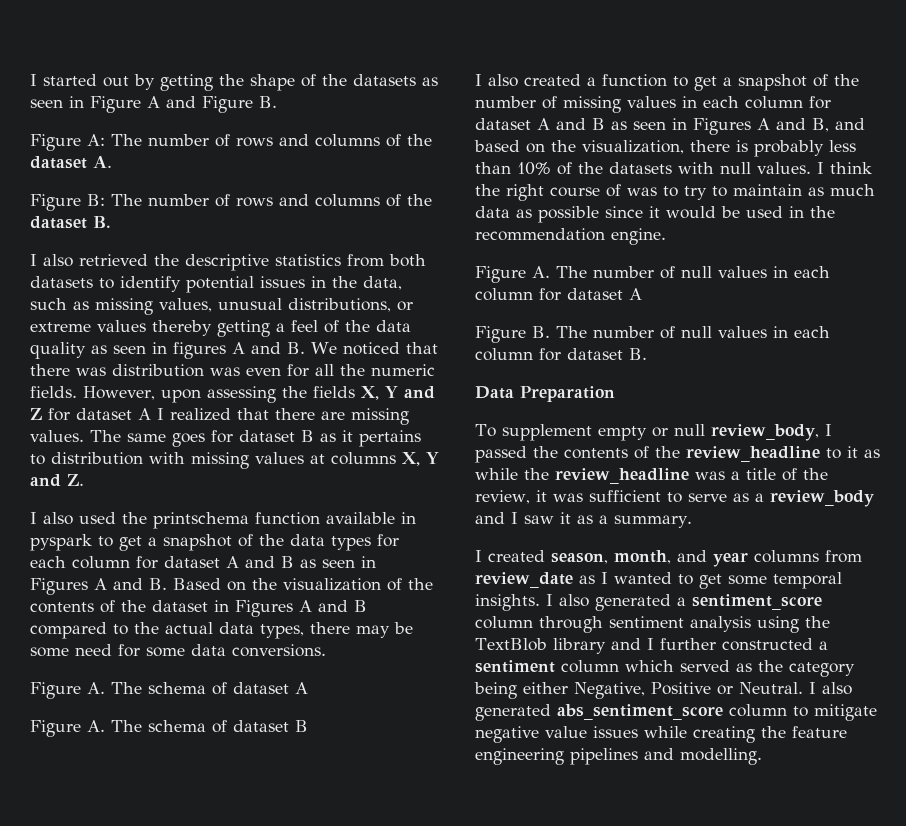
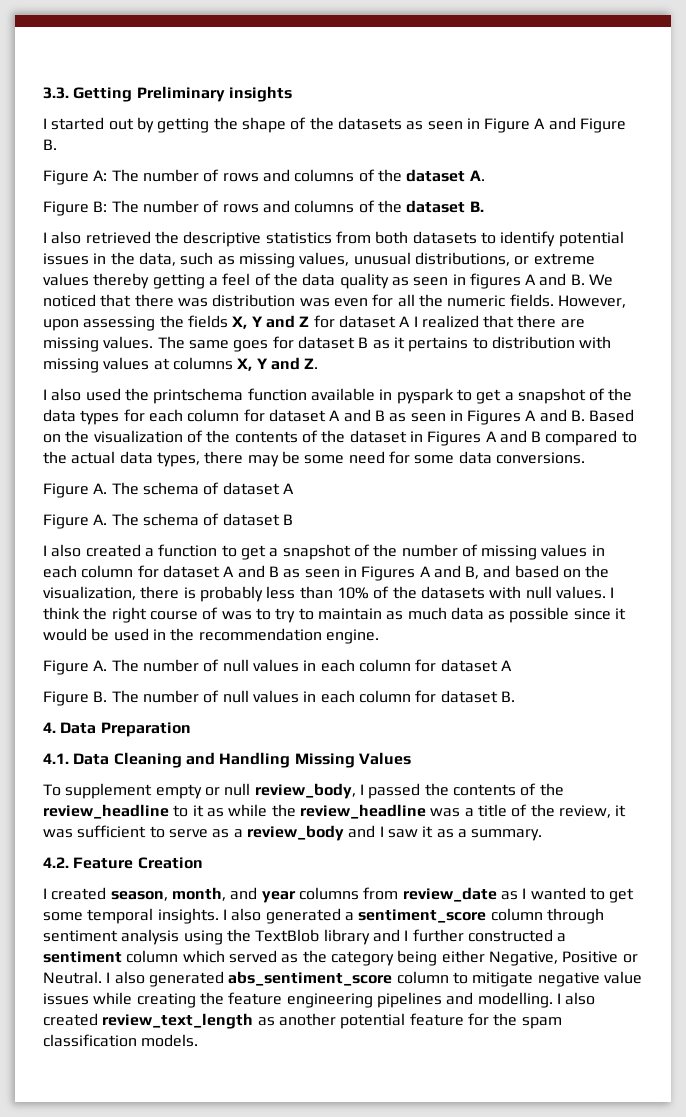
+ 3.3. Getting Preliminary insights
- Data Preparation
+ 4. Data Preparation
+ 4.1. Data Cleaning and Handling Missing Values
+ 4.2. Feature Creation
+ I also created review_text_length as another potential feature for the spam classification models.

